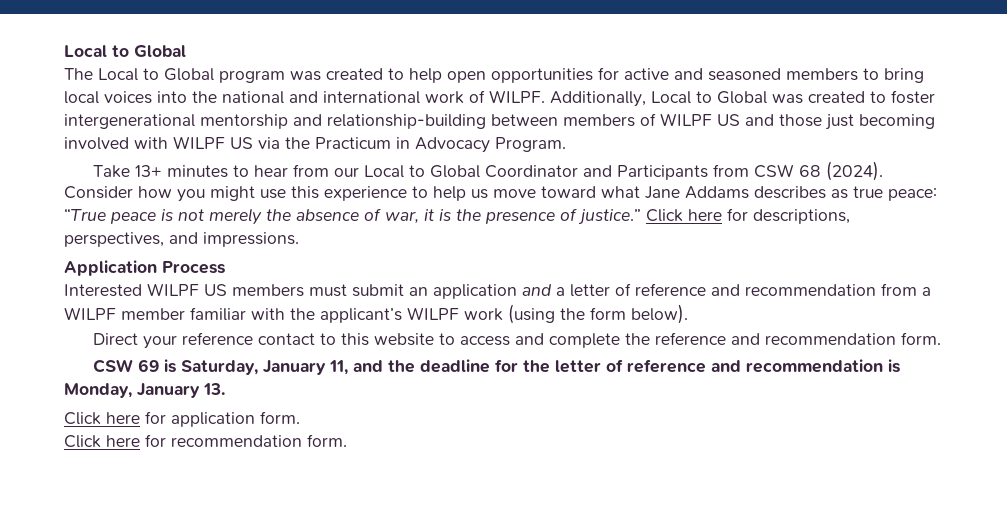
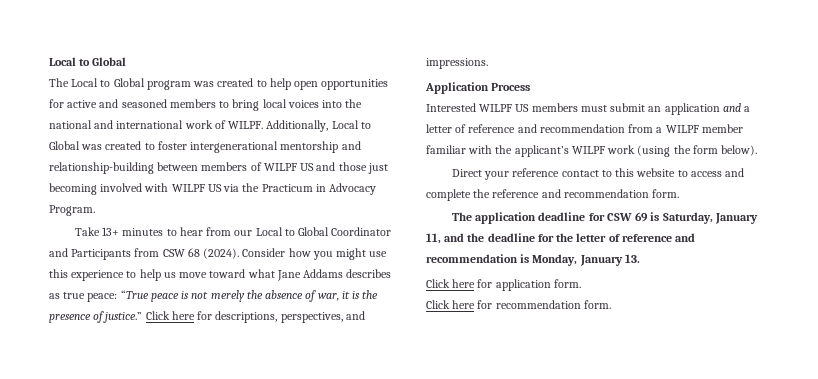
- CSW 69 is Saturday, January 11, and the deadline for the letter of reference and recommendation is Monday, January 13.
+ The application deadline for CSW 69 is Saturday, January 11, and the deadline for the letter of reference and recommendation is Monday, January 13.

